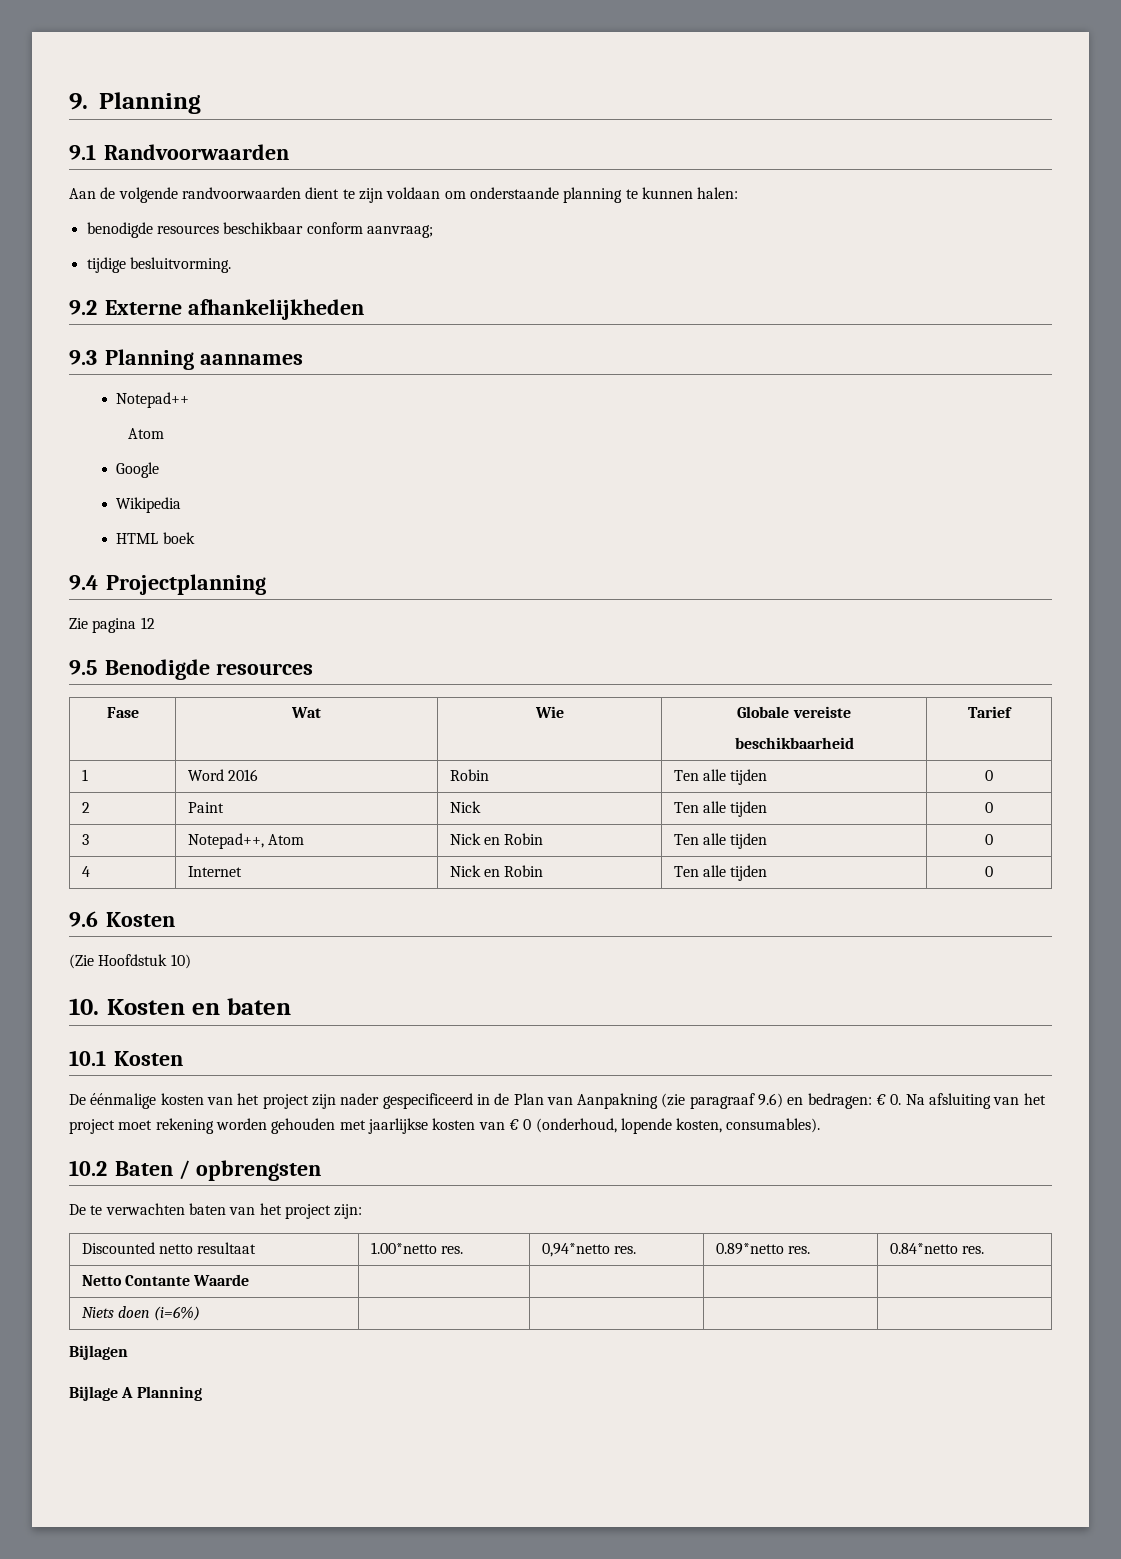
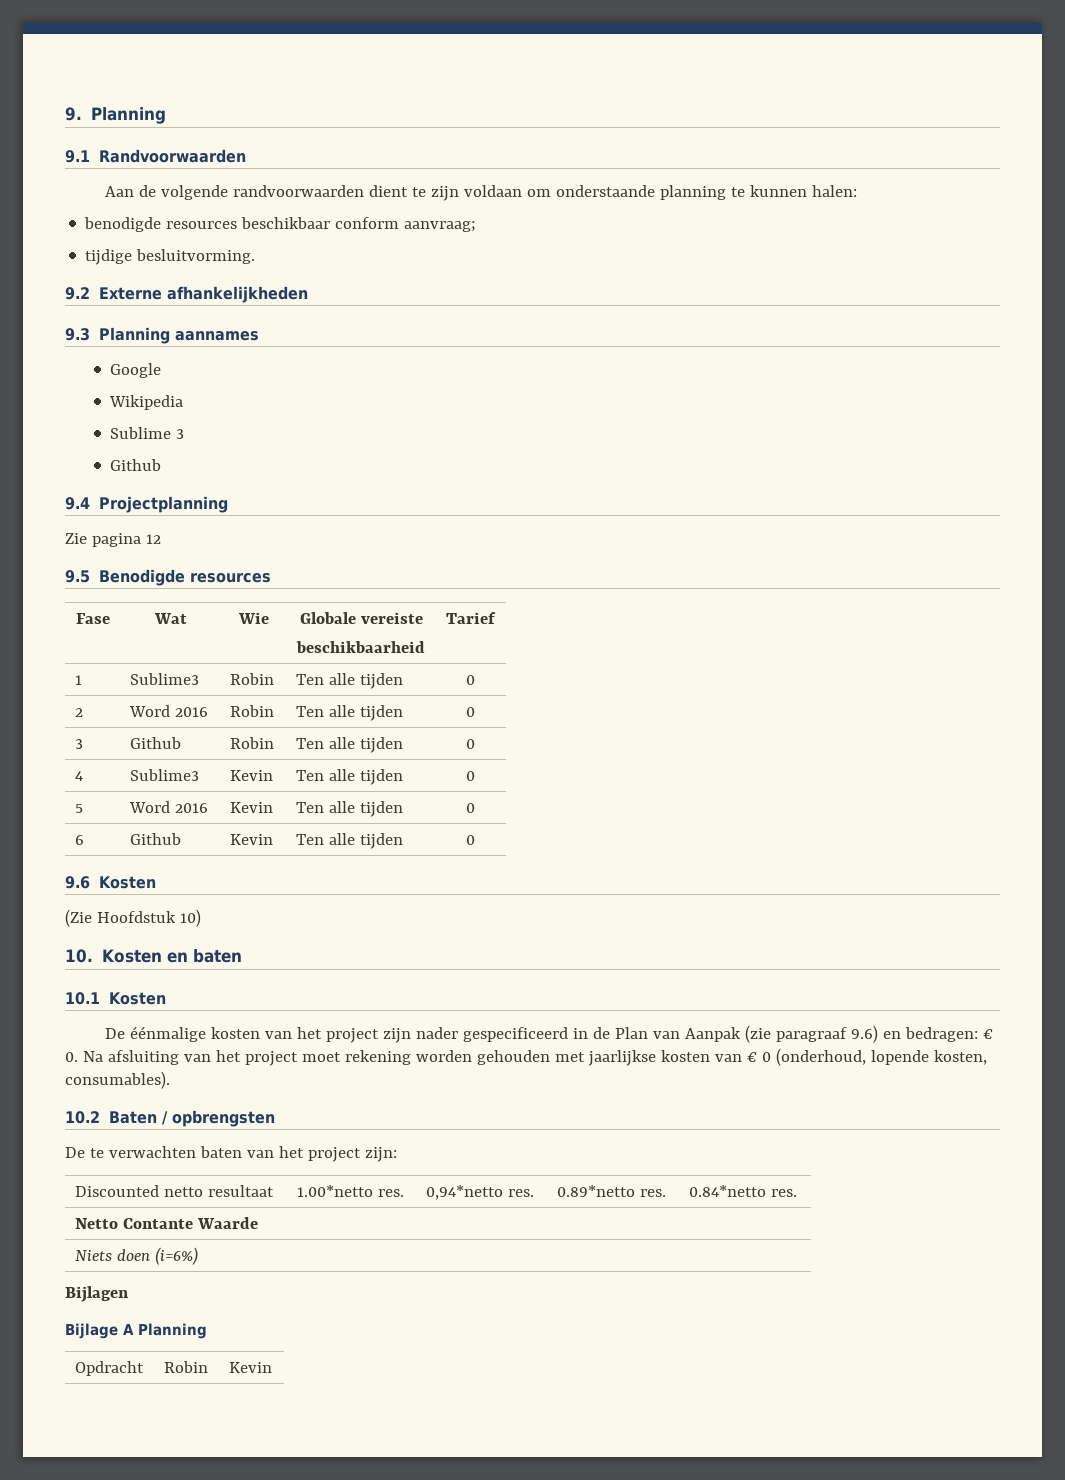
- Notepad++
- Atom
- HTML boek
+ Sublime 3
+ Github
- 1 | Word 2016 | Robin | Ten alle tijden | 0
+ 1 | Sublime3 | Robin | Ten alle tijden | 0
+ 2 | Word 2016 | Robin | Ten alle tijden | 0
- 2 | Paint | Nick | Ten alle tijden | 0
- 3 | Notepad++, Atom | Nick en Robin | Ten alle tijden | 0
+ 3 | Github | Robin | Ten alle tijden | 0
- 4 | Internet | Nick en Robin | Ten alle tijden | 0
+ 4 | Sublime3 | Kevin | Ten alle tijden | 0
+ 5 | Word 2016 | Kevin | Ten alle tijden | 0
+ 6 | Github | Kevin | Ten alle tijden | 0
- De éénmalige kosten van het project zijn nader gespecificeerd in de Plan van Aanpakning (zie paragraaf 9.6) en bedragen: € 0. Na afsluiting van het project moet rekening worden gehouden met jaarlijkse kosten van € 0 (onderhoud, lopende kosten, consumables).
+ De éénmalige kosten van het project zijn nader gespecificeerd in de Plan van Aanpak (zie paragraaf 9.6) en bedragen: € 0. Na afsluiting van het project moet rekening worden gehouden met jaarlijkse kosten van € 0 (onderhoud, lopende kosten, consumables).
+ Opdracht | Robin | Kevin

